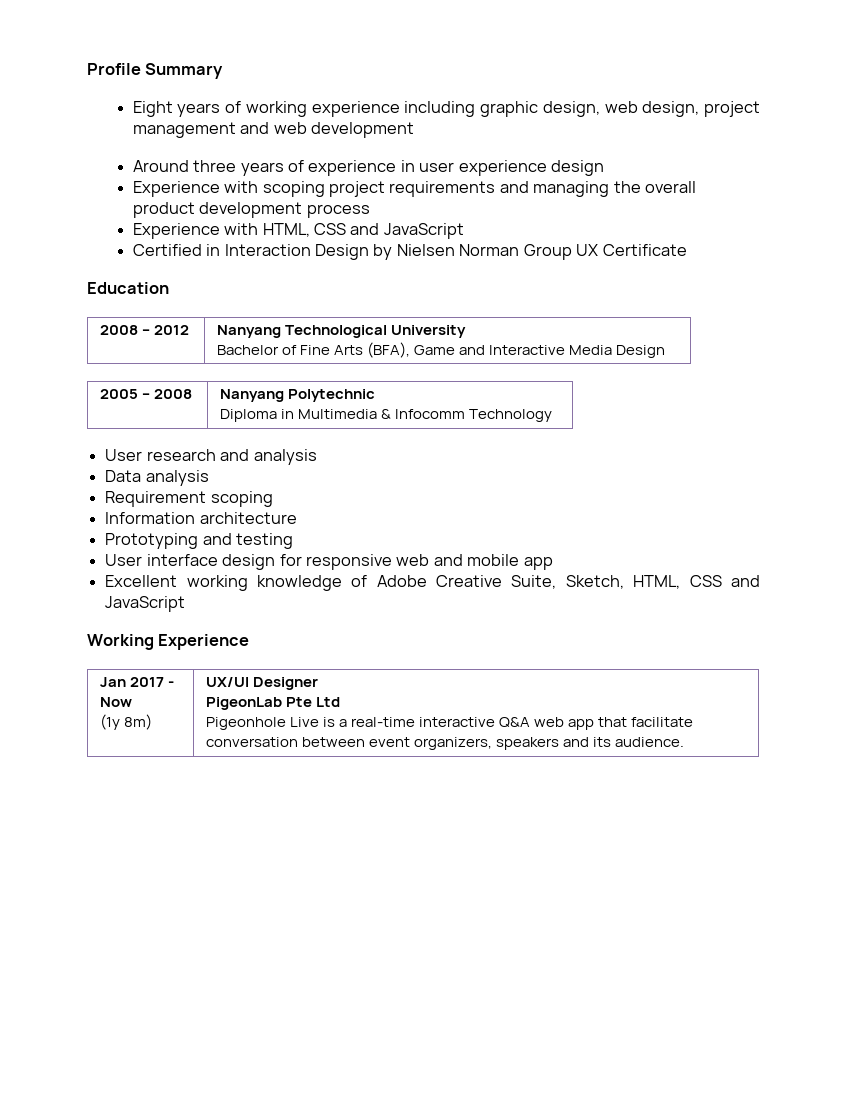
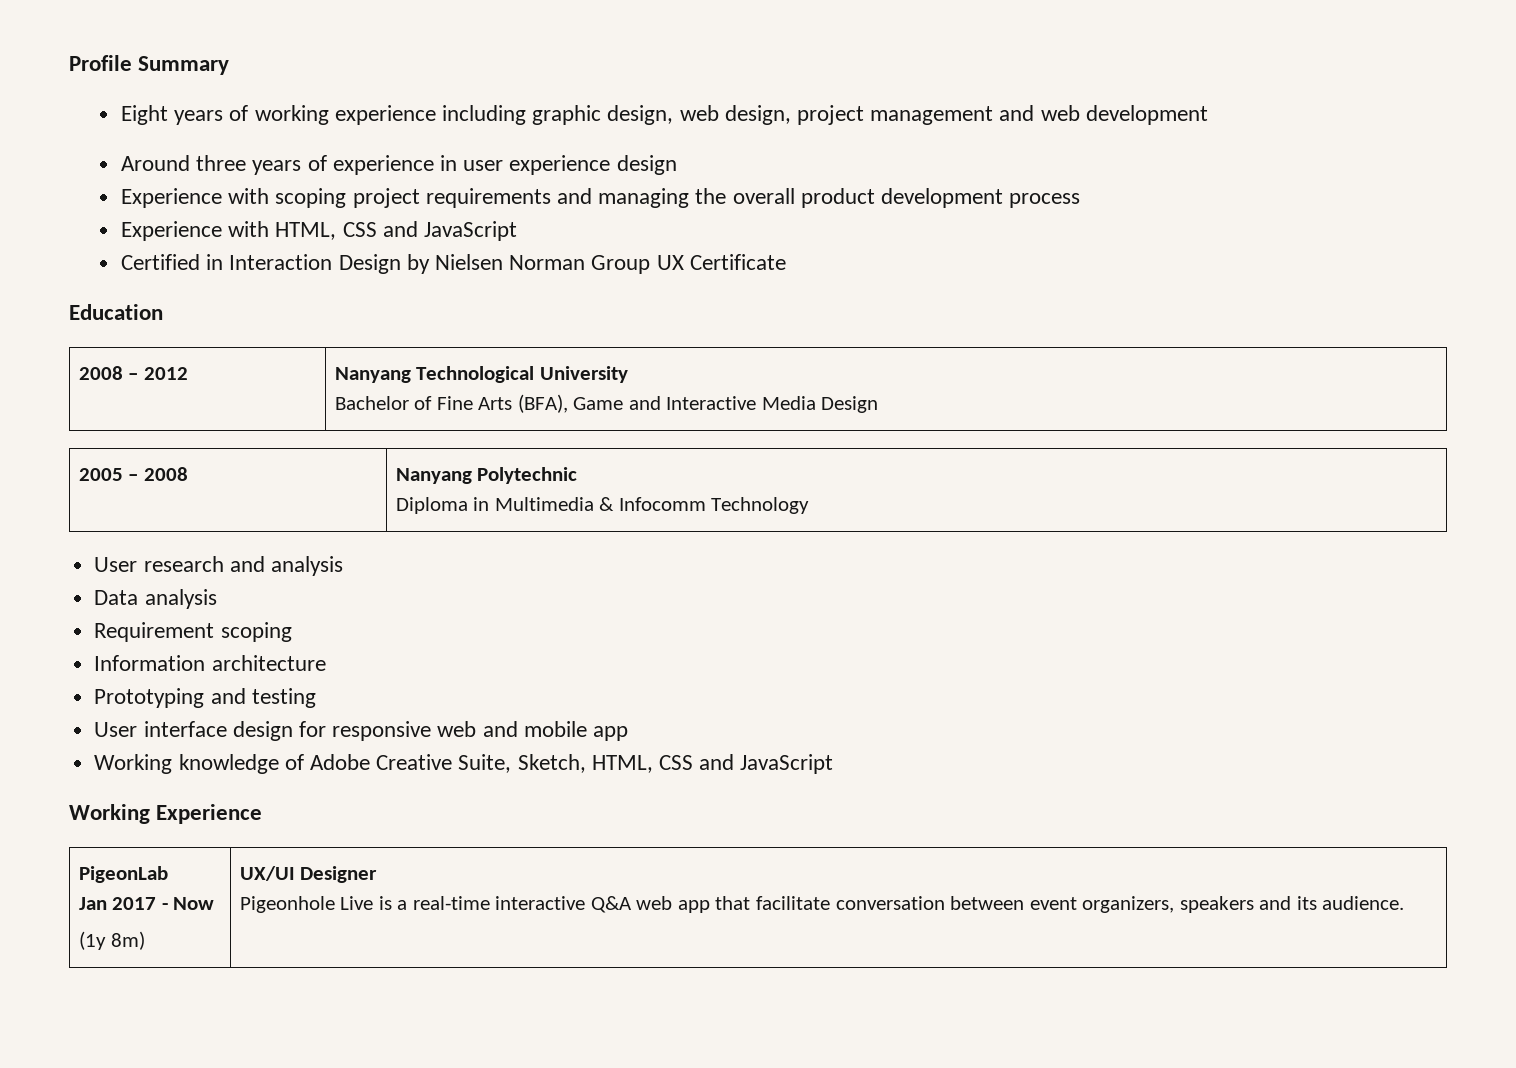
- Excellent working knowledge of Adobe Creative Suite, Sketch, HTML, CSS and JavaScript
+ Working knowledge of Adobe Creative Suite, Sketch, HTML, CSS and JavaScript
+ PigeonLab
  Jan 2017 - Now
  (1y 8m) | UX/UI Designer
- PigeonLab Pte Ltd

